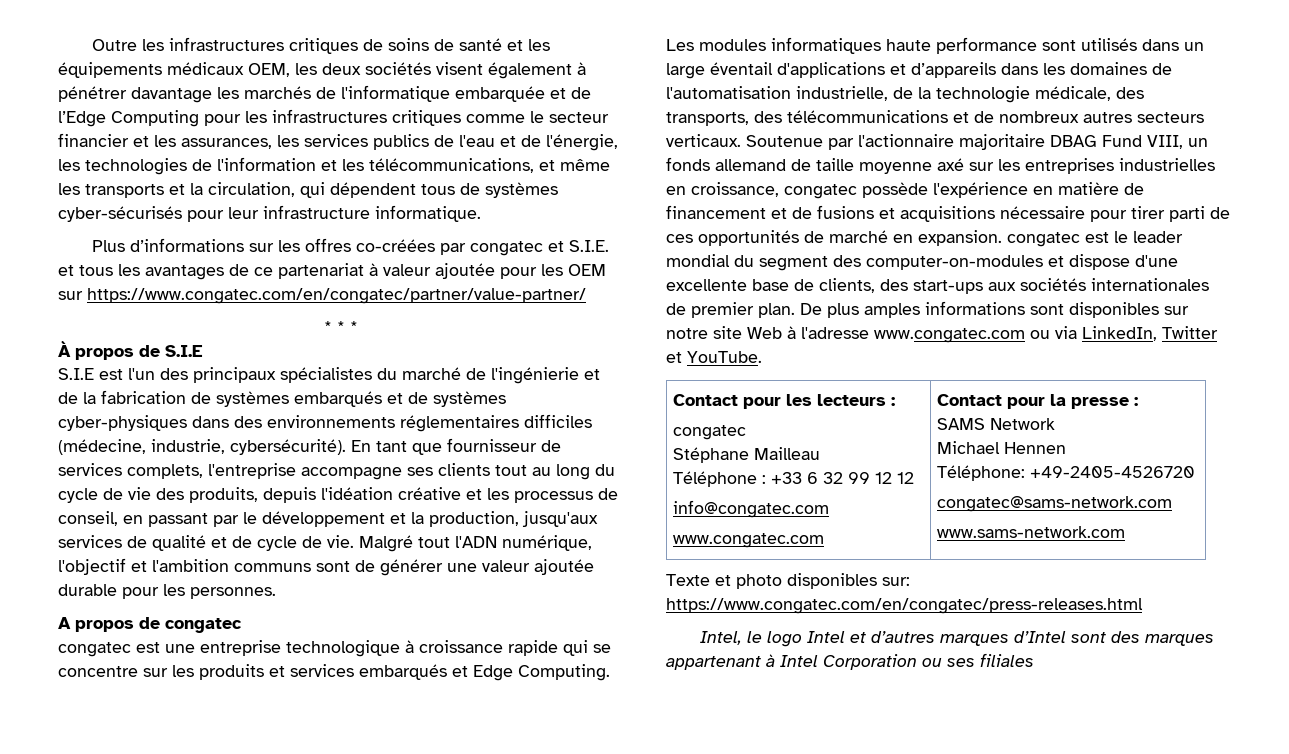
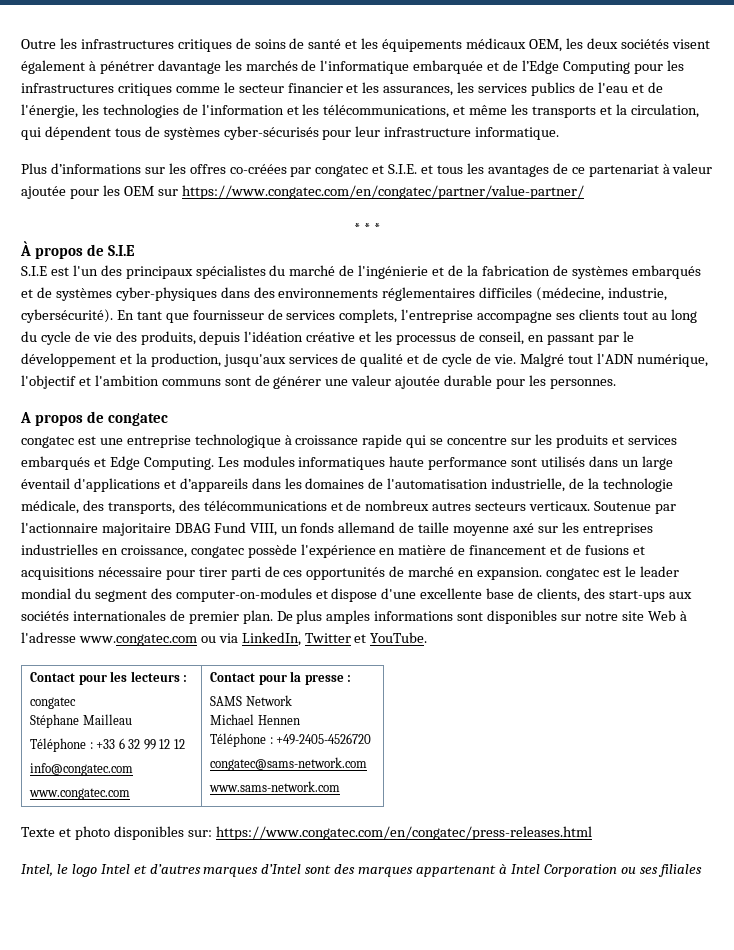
  Contact pour les lecteurs :
  congatec
  Stéphane Mailleau
  Téléphone : +33 6 32 99 12 12
  info@congatec.com
  www.congatec.com | Contact pour la presse :
  SAMS Network
  Michael Hennen
- Téléphone: +49-2405-4526720
+ Téléphone : +49-2405-4526720

